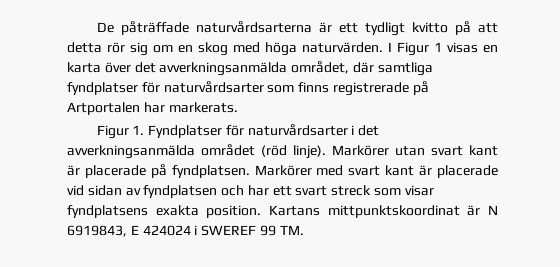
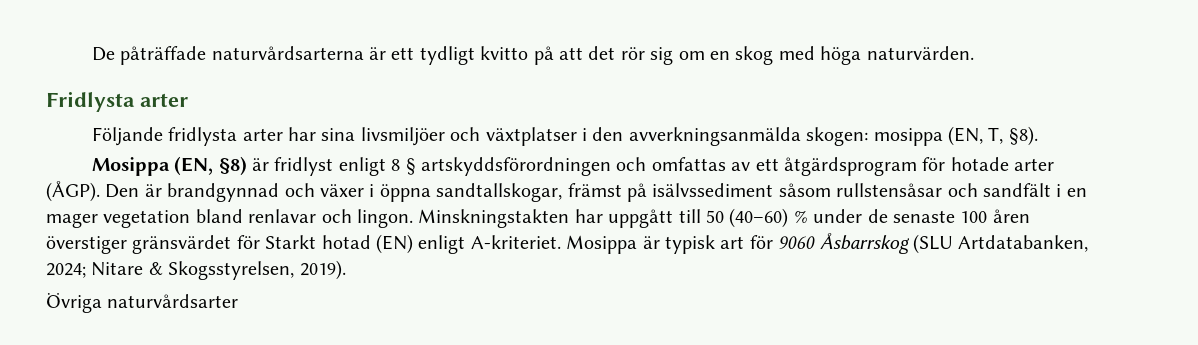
- De påträffade naturvårdsarterna är ett tydligt kvitto på att detta rör sig om en skog med höga naturvärden. I Figur 1 visas en karta över det avverkningsanmälda området, där samtliga fyndplatser för naturvårdsarter som finns registrerade på Artportalen har markerats.
- Figur 1. Fyndplatser för naturvårdsarter i det avverkningsanmälda området (röd linje). Markörer utan svart kant är placerade på fyndplatsen. Markörer med svart kant är placerade vid sidan av fyndplatsen och har ett svart streck som visar fyndplatsens exakta position. Kartans mittpunktskoordinat är N 6919843, E 424024 i SWEREF 99 TM.
+ De påträffade naturvårdsarterna är ett tydligt kvitto på att det rör sig om en skog med höga naturvärden.
+ Fridlysta arter
+ Följande fridlysta arter har sina livsmiljöer och växtplatser i den avverkningsanmälda skogen: mosippa (EN, T, §8).
+ Mosippa (EN, §8) är fridlyst enligt 8 § artskyddsförordningen och omfattas av ett åtgärdsprogram för hotade arter (ÅGP). Den är brandgynnad och växer i öppna sandtallskogar, främst på isälvssediment såsom rullstensåsar och sandfält i en mager vegetation bland renlavar och lingon. Minskningstakten har uppgått till 50 (40–60) % under de senaste 100 åren överstiger gränsvärdet för Starkt hotad (EN) enligt A-kriteriet. Mosippa är typisk art för 9060 Åsbarrskog (SLU Artdatabanken, 2024; Nitare & Skogsstyrelsen, 2019).
+ Övriga naturvårdsarter

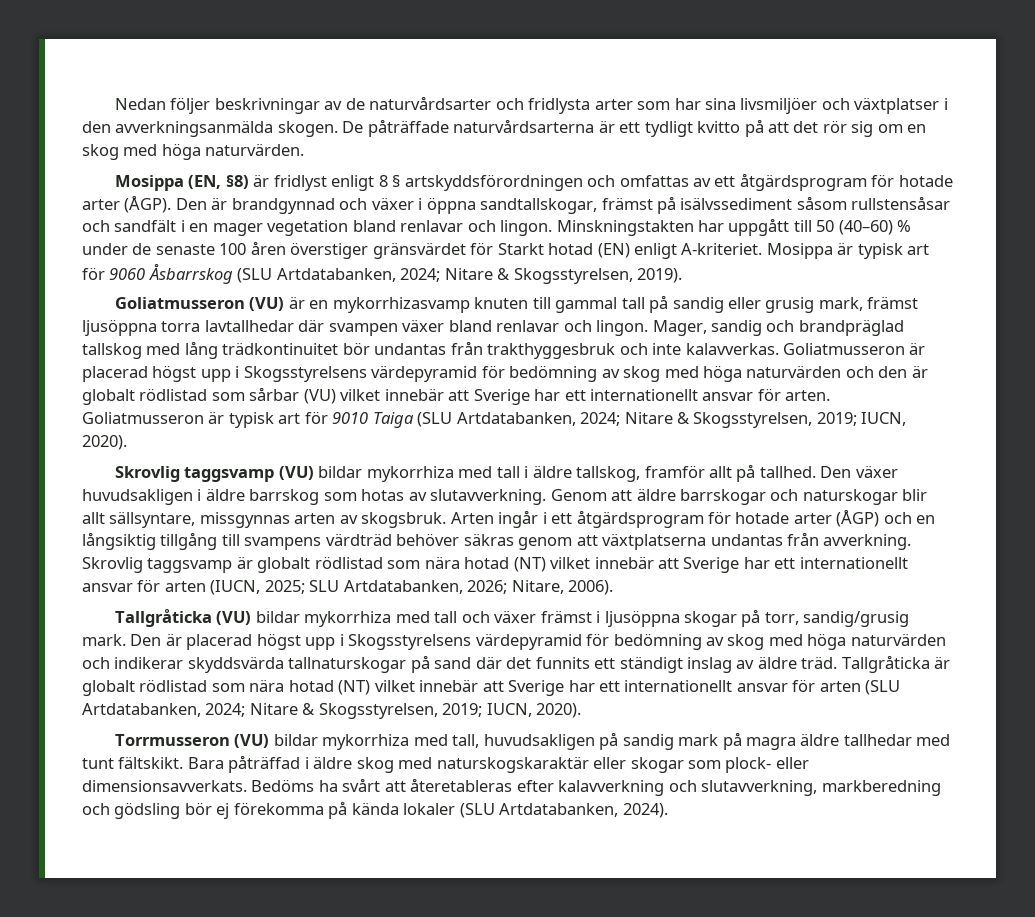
+ Nedan följer beskrivningar av de naturvårdsarter och fridlysta arter som har sina livsmiljöer och växtplatser i den avverkningsanmälda skogen.
- Fridlysta arter
- Följande fridlysta arter har sina livsmiljöer och växtplatser i den avverkningsanmälda skogen: mosippa (EN, T, §8).
- Övriga naturvårdsarter
+ Goliatmusseron (VU) är en mykorrhizasvamp knuten till gammal tall på sandig eller grusig mark, främst ljusöppna torra lavtallhedar där svampen växer bland renlavar och lingon. Mager, sandig och brandpräglad tallskog med lång trädkontinuitet bör undantas från trakthyggesbruk och inte kalavverkas. Goliatmusseron är placerad högst upp i Skogsstyrelsens värdepyramid för bedömning av skog med höga naturvärden och den är globalt rödlistad som sårbar (VU) vilket innebär att Sverige har ett internationellt ansvar för arten. Goliatmusseron är typisk art för 9010 Taiga (SLU Artdatabanken, 2024; Nitare & Skogsstyrelsen, 2019; IUCN, 2020).
+ Skrovlig taggsvamp (VU) bildar mykorrhiza med tall i äldre tallskog, framför allt på tallhed. Den växer huvudsakligen i äldre barrskog som hotas av slutavverkning. Genom att äldre barrskogar och naturskogar blir allt sällsyntare, missgynnas arten av skogsbruk. Arten ingår i ett åtgärdsprogram för hotade arter (ÅGP) och en långsiktig tillgång till svampens värdträd behöver säkras genom att växtplatserna undantas från avverkning. Skrovlig taggsvamp är globalt rödlistad som nära hotad (NT) vilket innebär att Sverige har ett internationellt ansvar för arten (IUCN, 2025; SLU Artdatabanken, 2026; Nitare, 2006).
+ Tallgråticka (VU) bildar mykorrhiza med tall och växer främst i ljusöppna skogar på torr, sandig/grusig mark. Den är placerad högst upp i Skogsstyrelsens värdepyramid för bedömning av skog med höga naturvärden och indikerar skyddsvärda tallnaturskogar på sand där det funnits ett ständigt inslag av äldre träd. Tallgråticka är globalt rödlistad som nära hotad (NT) vilket innebär att Sverige har ett internationellt ansvar för arten (SLU Artdatabanken, 2024; Nitare & Skogsstyrelsen, 2019; IUCN, 2020).
+ Torrmusseron (VU) bildar mykorrhiza med tall, huvudsakligen på sandig mark på magra äldre tallhedar med tunt fältskikt. Bara påträffad i äldre skog med naturskogskaraktär eller skogar som plock- eller dimensionsavverkats. Bedöms ha svårt att återetableras efter kalavverkning och slutavverkning, markberedning och gödsling bör ej förekomma på kända lokaler (SLU Artdatabanken, 2024).

